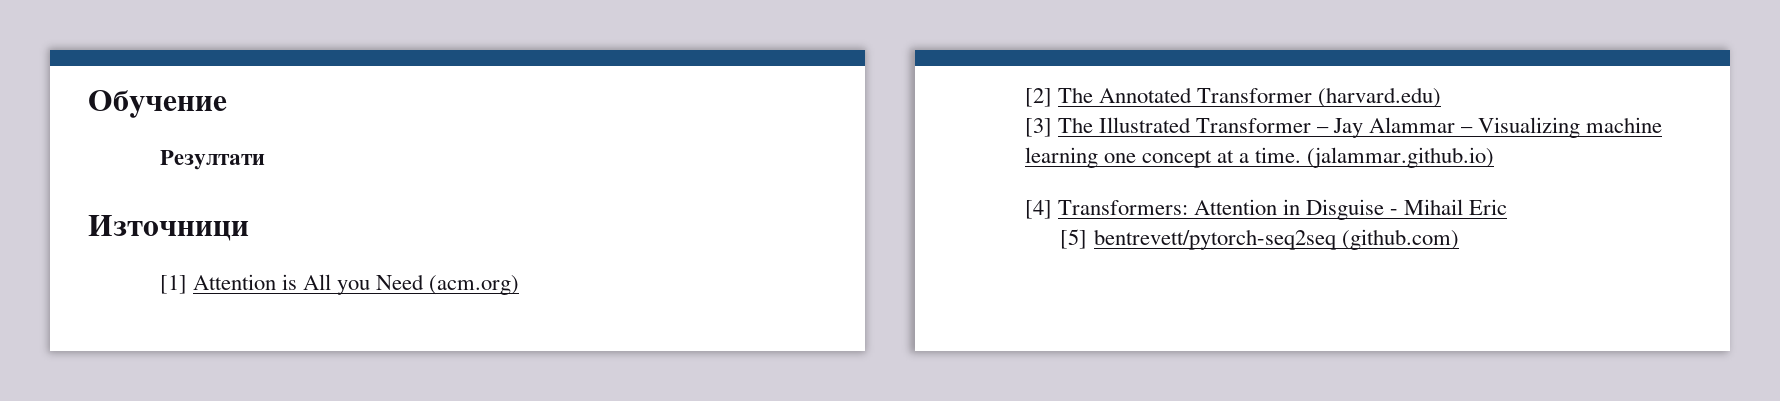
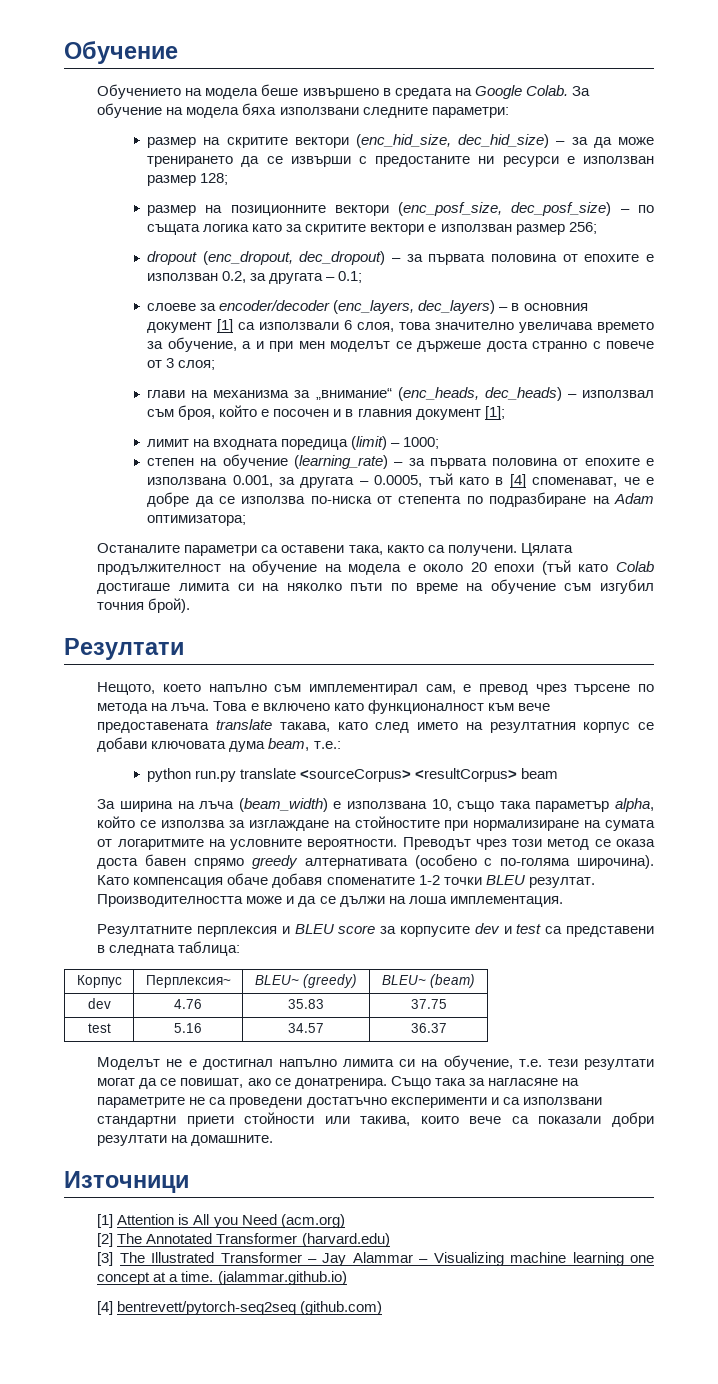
+ Обучението на модела беше извършено в средата на Google Colab. За обучение на модела бяха използвани следните параметри:
+ размер на скритите вектори (enc_hid_size, dec_hid_size) – за да може тренирането да се извърши с предостаните ни ресурси е използван размер 128;
+ размер на позиционните вектори (enc_posf_size, dec_posf_size) – по същата логика като за скритите вектори е използван размер 256;
+ dropout (enc_dropout, dec_dropout) – за първата половина от епохите е използван 0.2, за другата – 0.1;
+ слоеве за encoder/decoder (enc_layers, dec_layers) – в основния документ [1] са използвали 6 слоя, това значително увеличава времето за обучение, а и при мен моделът се държеше доста странно с повече от 3 слоя;
+ глави на механизма за „внимание“ (enc_heads, dec_heads) – използвал съм броя, който е посочен и в главния документ [1];
+ лимит на входната поредица (limit) – 1000;
+ степен на обучение (learning_rate) – за първата половина от епохите е използвана 0.001, за другата – 0.0005, тъй като в [4] споменават, че е добре да се използва по-ниска от степента по подразбиране на Adam оптимизатора;
+ Останалите параметри са оставени така, както са получени. Цялата продължителност на обучение на модела е около 20 епохи (тъй като Colab достигаше лимита си на няколко пъти по време на обучение съм изгубил точния брой).
  Резултати
+ Нещото, което напълно съм имплементирал сам, е превод чрез търсене по метода на лъча. Това е включено като функционалност към вече предоставената translate такава, като след името на резултатния корпус се добави ключовата дума beam, т.е.:
+ python run.py translate <sourceCorpus> <resultCorpus> beam
+ За ширина на лъча (beam_width) е използвана 10, също така параметър alpha, който се използва за изглаждане на стойностите при нормализиране на сумата от логаритмите на условните вероятности. Преводът чрез този метод се оказа доста бавен спрямо greedy алтернативата (особено с по-голяма широчина). Като компенсация обаче добавя споменатите 1-2 точки BLEU резултат. Производителността може и да се дължи на лоша имплементация.
+ Резултатните перплексия и BLEU score за корпусите dev и test са представени в следната таблица:
+ Корпус | Перплексия~ | BLEU~ (greedy) | BLEU~ (beam)
+ dev | 4.76 | 35.83 | 37.75
+ test | 5.16 | 34.57 | 36.37
+ Моделът не е достигнал напълно лимита си на обучение, т.е. тези резултати могат да се повишат, ако се донатренира. Също така за нагласяне на параметрите не са проведени достатъчно експерименти и са използвани стандартни приети стойности или такива, които вече са показали добри резултати на домашните.
- [4] Transformers: Attention in Disguise - Mihail Eric
- [5] bentrevett/pytorch-seq2seq (github.com)
+ [4] bentrevett/pytorch-seq2seq (github.com)

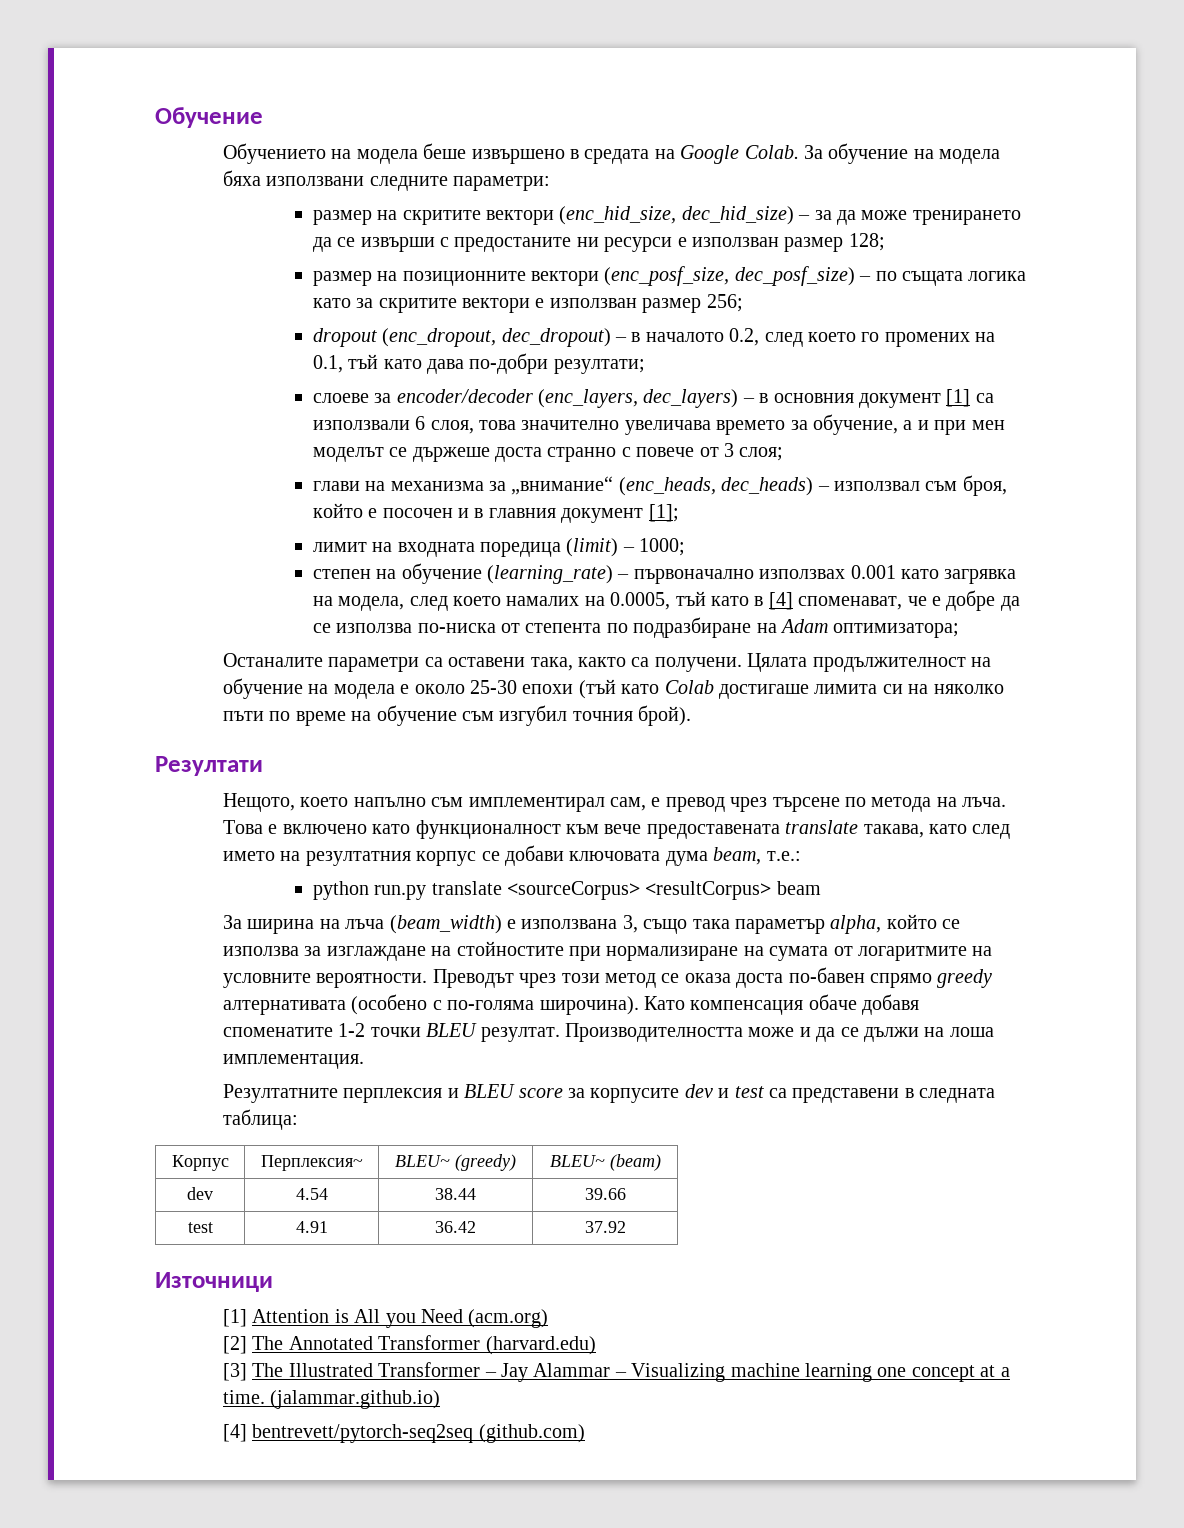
- dropout (enc_dropout, dec_dropout) – за първата половина от епохите е използван 0.2, за другата – 0.1;
+ dropout (enc_dropout, dec_dropout) – в началото 0.2, след което го промених на 0.1, тъй като дава по-добри резултати;
- степен на обучение (learning_rate) – за първата половина от епохите е използвана 0.001, за другата – 0.0005, тъй като в [4] споменават, че е добре да се използва по-ниска от степента по подразбиране на Adam оптимизатора;
+ степен на обучение (learning_rate) – първоначално използвах 0.001 като загрявка на модела, след което намалих на 0.0005, тъй като в [4] споменават, че е добре да се използва по-ниска от степента по подразбиране на Adam оптимизатора;
- Цялата продължителност на обучение на модела е около 20 епохи (тъй като Colab достигаше лимита си на няколко пъти по време на обучение съм изгубил точния брой).
+ Цялата продължителност на обучение на модела е около 25-30 епохи (тъй като Colab достигаше лимита си на няколко пъти по време на обучение съм изгубил точния брой).
- За ширина на лъча (beam_width) е използвана 10, също така параметър alpha, който се използва за изглаждане на стойностите при нормализиране на сумата от логаритмите на условните вероятности.
+ За ширина на лъча (beam_width) е използвана 3, също така параметър alpha, който се използва за изглаждане на стойностите при нормализиране на сумата от логаритмите на условните вероятности.
- Преводът чрез този метод се оказа доста бавен спрямо greedy алтернативата (особено с по-голяма широчина).
+ Преводът чрез този метод се оказа доста по-бавен спрямо greedy алтернативата (особено с по-голяма широчина).
- dev | 4.76 | 35.83 | 37.75
- test | 5.16 | 34.57 | 36.37
- Моделът не е достигнал напълно лимита си на обучение, т.е. тези резултати могат да се повишат, ако се донатренира. Също така за нагласяне на параметрите не са проведени достатъчно експерименти и са използвани стандартни приети стойности или такива, които вече са показали добри резултати на домашните.
+ dev | 4.54 | 38.44 | 39.66
+ test | 4.91 | 36.42 | 37.92

